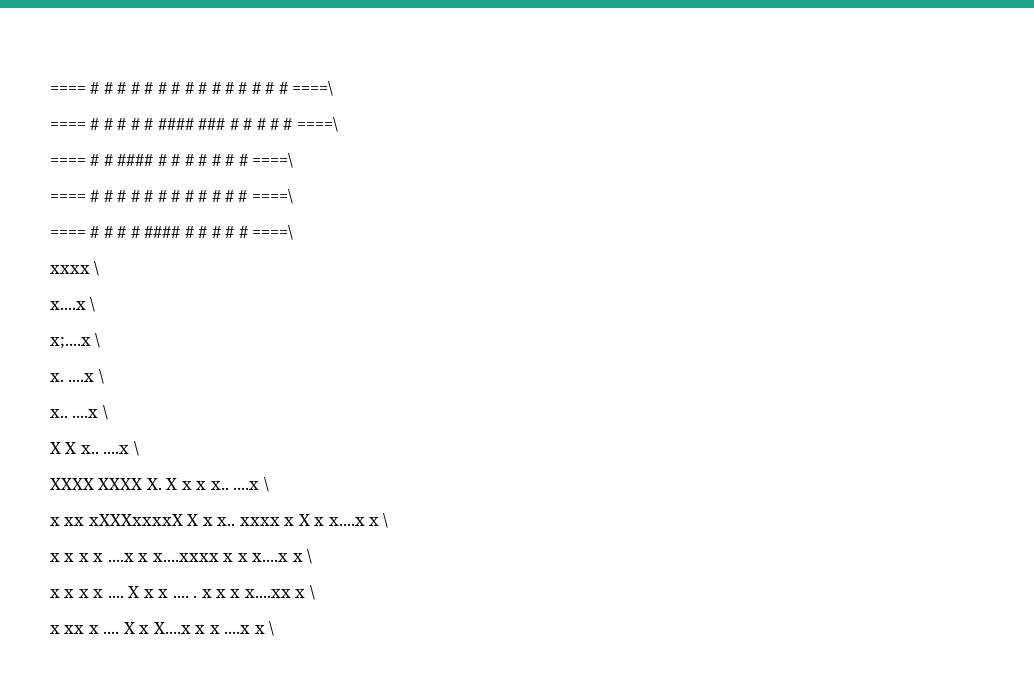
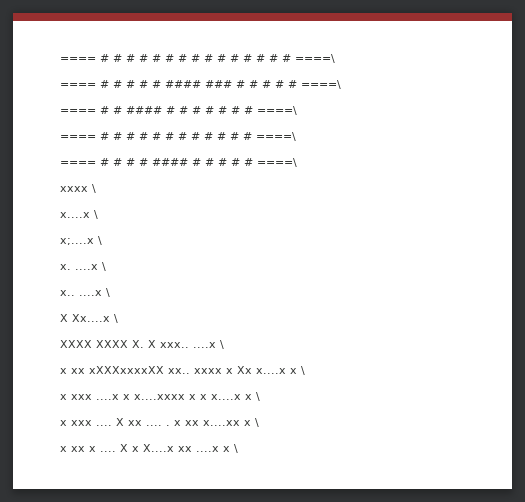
- X X x.. ....x \
+ X Xx....x \
- XXXX XXXX X. X x x x.. ....x \
+ XXXX XXXX X. X xxx.. ....x \
- x xx xXXXxxxxX X x x.. xxxx x X x x....x x \
- x x x x ....x x x....xxxx x x x....x x \
+ x xx xXXXxxxxXX xx.. xxxx x Xx x....x x \
+ x xxx ....x x x....xxxx x x x....x x \
- x x x x .... X x x .... . x x x x....xx x \
+ x xxx .... X xx .... . x xx x....xx x \
- X x X....x x x ....x x \
+ X x X....x xx ....x x \

